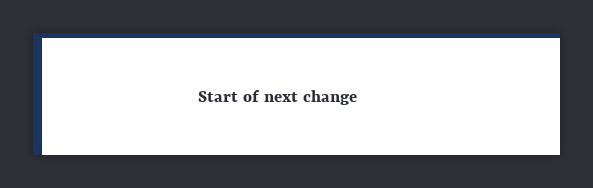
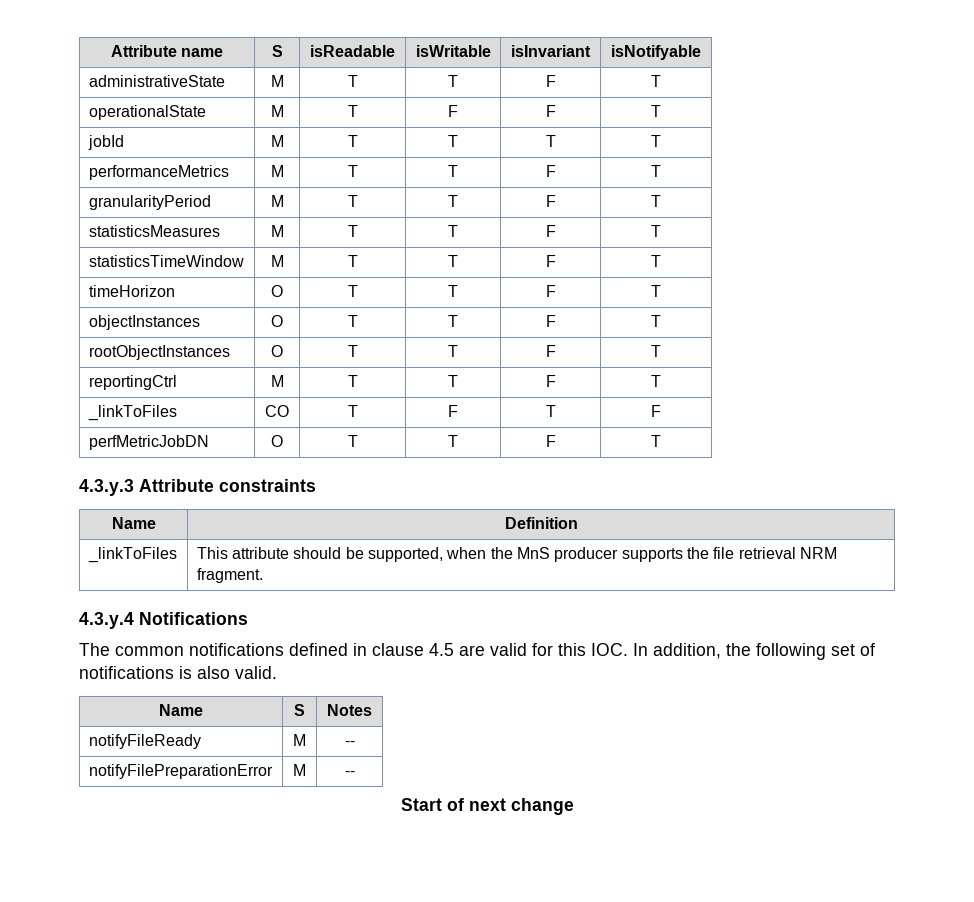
+ Attribute name | S | isReadable | isWritable | isInvariant | isNotifyable
+ administrativeState | M | T | T | F | T
+ operationalState | M | T | F | F | T
+ jobId | M | T | T | T | T
+ performanceMetrics | M | T | T | F | T
+ granularityPeriod | M | T | T | F | T
+ statisticsMeasures | M | T | T | F | T
+ statisticsTimeWindow | M | T | T | F | T
+ timeHorizon | O | T | T | F | T
+ objectInstances | O | T | T | F | T
+ rootObjectInstances | O | T | T | F | T
+ reportingCtrl | M | T | T | F | T
+ _linkToFiles | CO | T | F | T | F
+ perfMetricJobDN | O | T | T | F | T
+ 4.3.y.3 Attribute constraints
+ Name | Definition
+ _linkToFiles | This attribute should be supported, when the MnS producer supports the file retrieval NRM fragment.
+ 4.3.y.4 Notifications
+ The common notifications defined in clause 4.5 are valid for this IOC. In addition, the following set of notifications is also valid.
+ Name | S | Notes
+ notifyFileReady | M | --
+ notifyFilePreparationError | M | --

